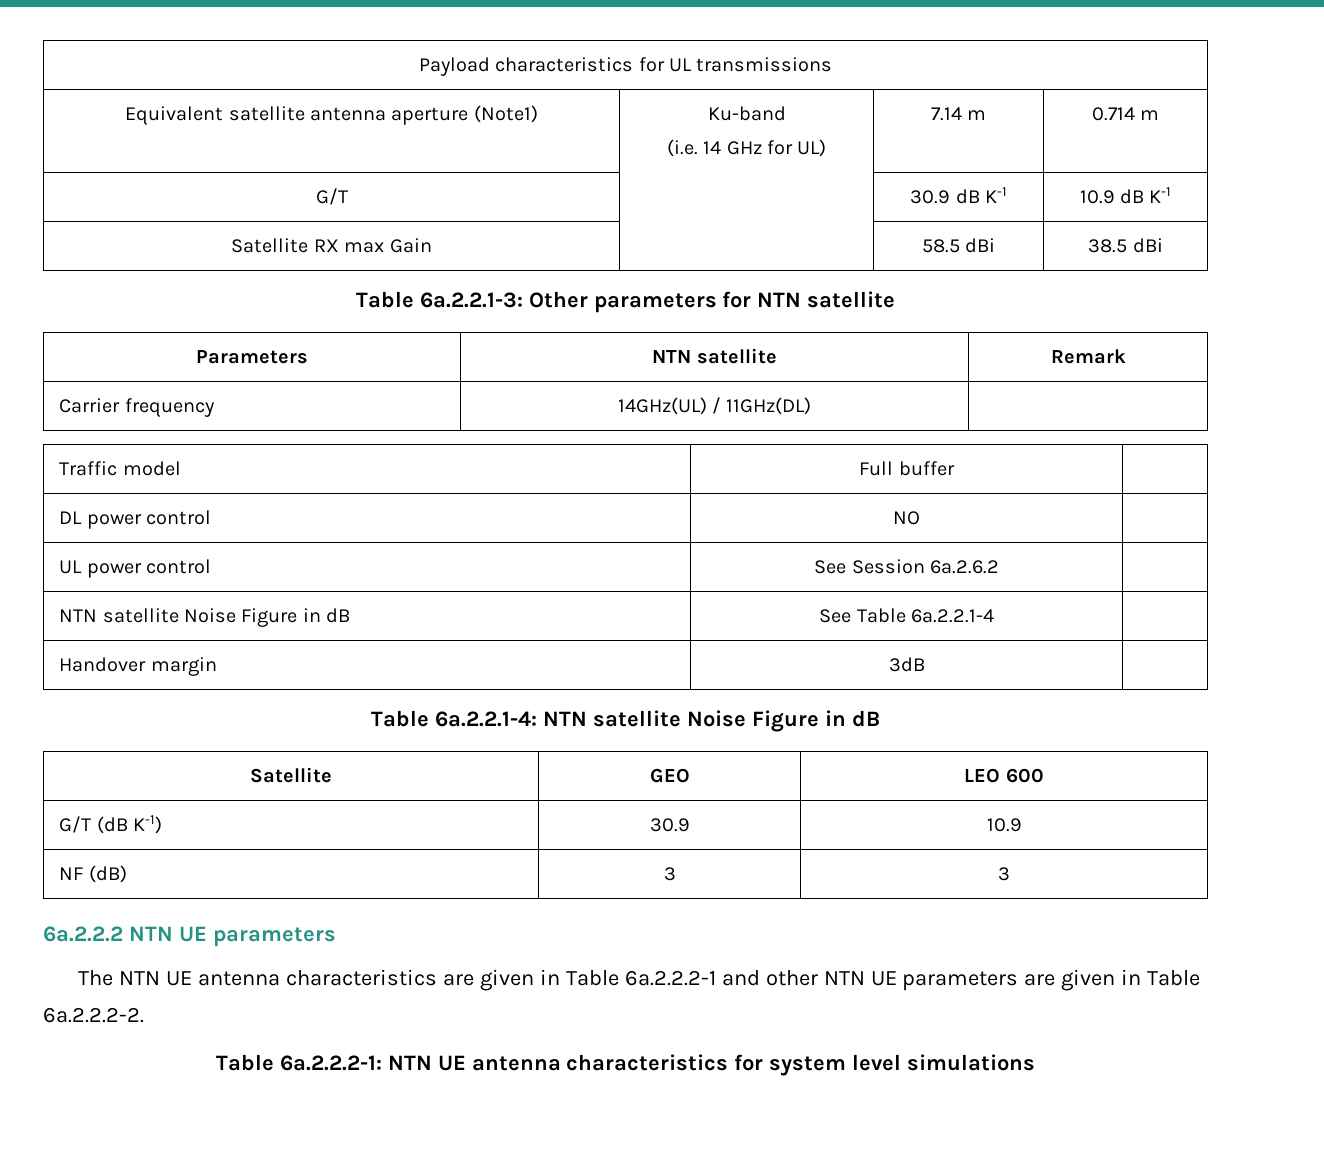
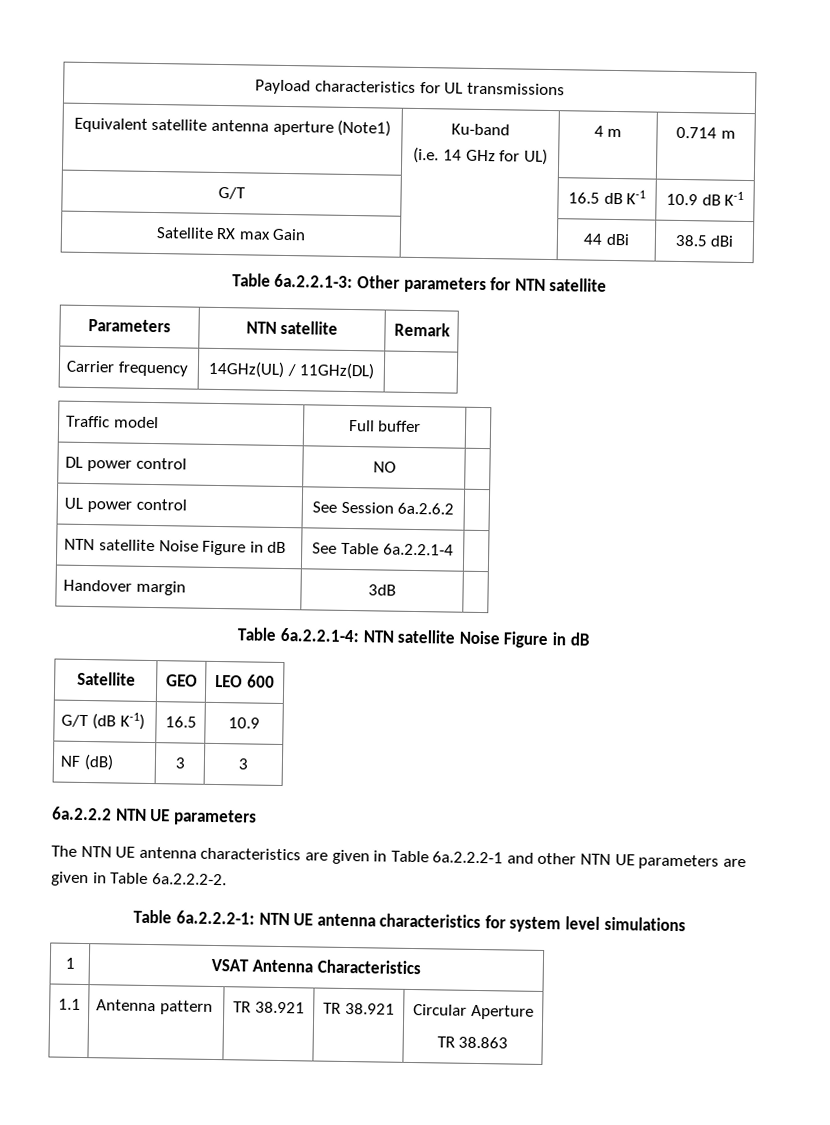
  Equivalent satellite antenna aperture (Note1) | Ku-band
- (i.e. 14 GHz for UL) | 7.14 m | 0.714 m
+ (i.e. 14 GHz for UL) | 4 m | 0.714 m
- G/T | | 30.9 dB K-1 | 10.9 dB K-1
+ G/T | | 16.5 dB K-1 | 10.9 dB K-1
- Satellite RX max Gain | | 58.5 dBi | 38.5 dBi
+ Satellite RX max Gain | | 44 dBi | 38.5 dBi
- G/T (dB K-1) | 30.9 | 10.9
+ G/T (dB K-1) | 16.5 | 10.9
+ 1 | VSAT Antenna Characteristics
+ 1.1 | Antenna pattern | TR 38.921 | TR 38.921 | Circular Aperture
+ TR 38.863

